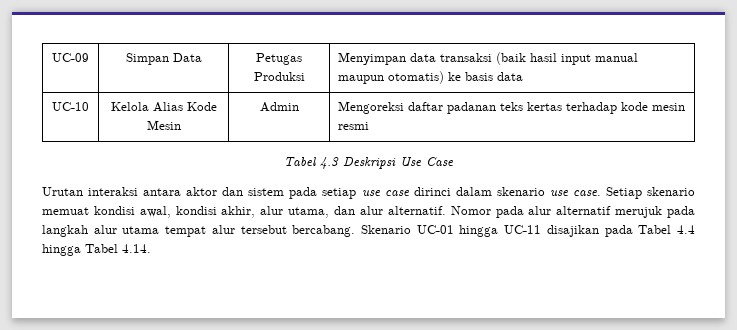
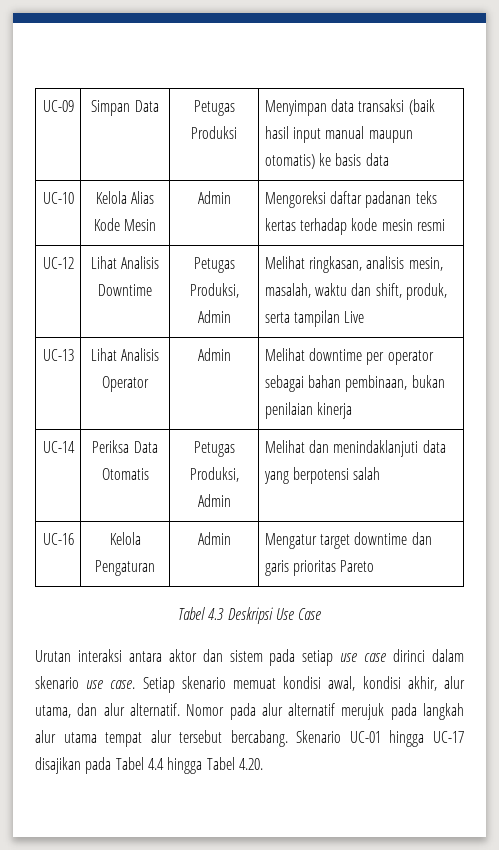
+ UC-12 | Lihat Analisis Downtime | Petugas Produksi, Admin | Melihat ringkasan, analisis mesin, masalah, waktu dan shift, produk, serta tampilan Live
+ UC-13 | Lihat Analisis Operator | Admin | Melihat downtime per operator sebagai bahan pembinaan, bukan penilaian kinerja
+ UC-14 | Periksa Data Otomatis | Petugas Produksi, Admin | Melihat dan menindaklanjuti data yang berpotensi salah
+ UC-16 | Kelola Pengaturan | Admin | Mengatur target downtime dan garis prioritas Pareto
- Skenario UC-01 hingga UC-11 disajikan pada Tabel 4.4 hingga Tabel 4.14.
+ Skenario UC-01 hingga UC-17 disajikan pada Tabel 4.4 hingga Tabel 4.20.

